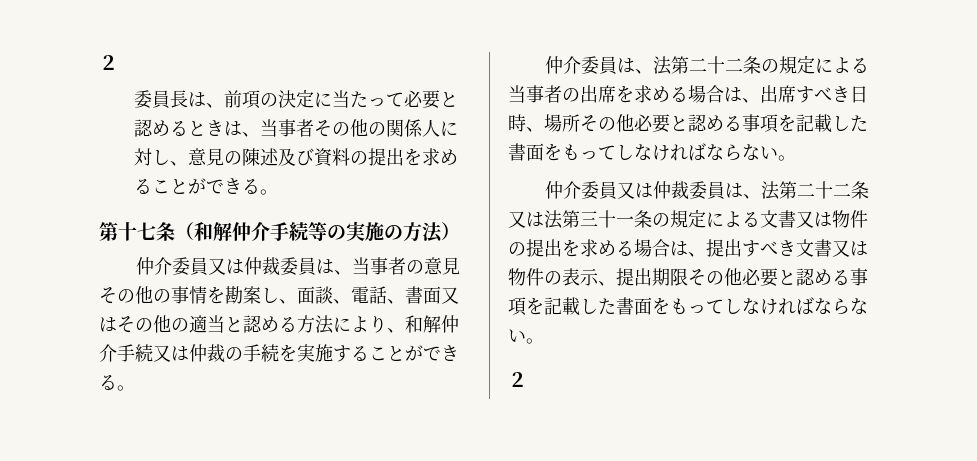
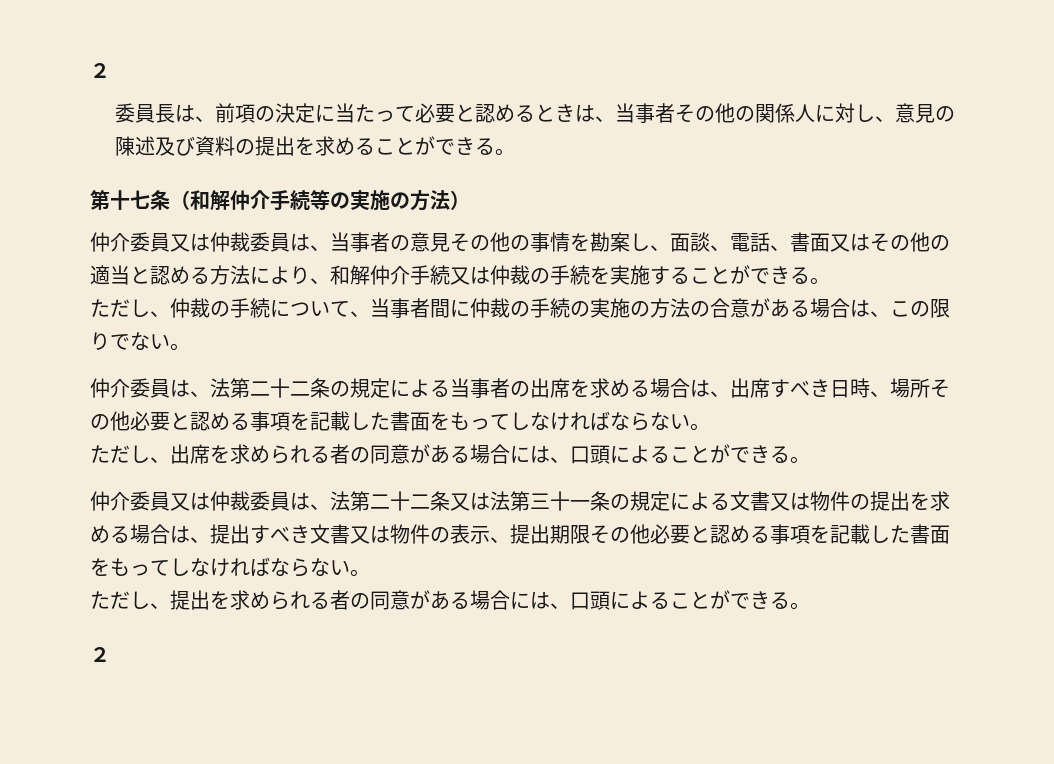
+ ただし、仲裁の手続について、当事者間に仲裁の手続の実施の方法の合意がある場合は、この限りでない。
+ ただし、出席を求められる者の同意がある場合には、口頭によることができる。
+ ただし、提出を求められる者の同意がある場合には、口頭によることができる。

